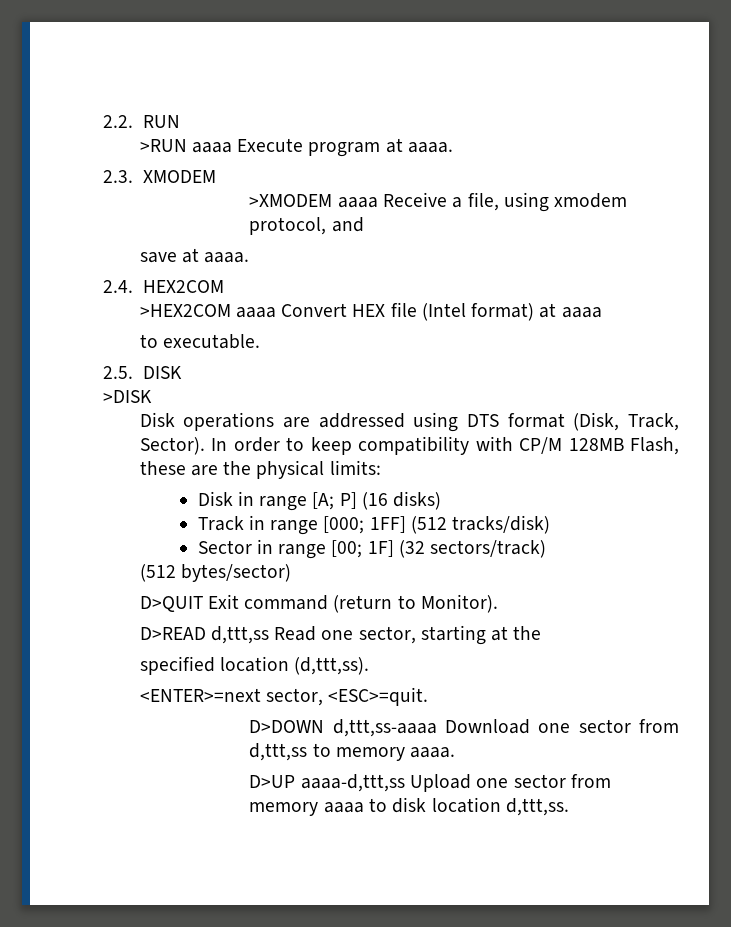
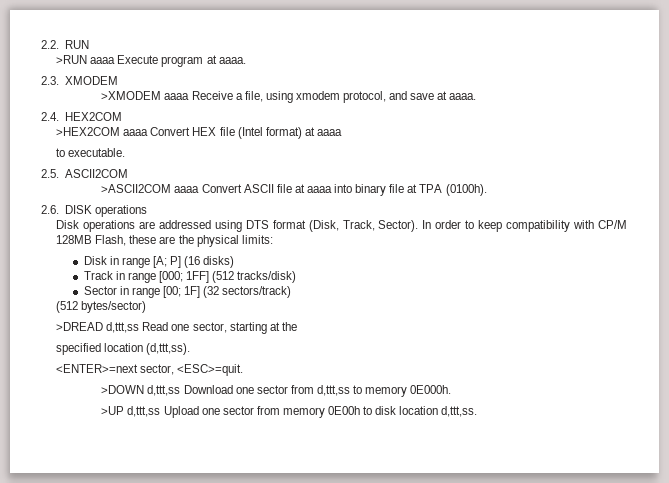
- >XMODEM aaaa Receive a file, using xmodem protocol, and
- save at aaaa.
+ >XMODEM aaaa Receive a file, using xmodem protocol, and save at aaaa.
- 2.5. DISK
- >DISK
+ 2.5. ASCII2COM
+ >ASCII2COM aaaa Convert ASCII file at aaaa into binary file at TPA (0100h).
+ 2.6. DISK operations
- D>QUIT Exit command (return to Monitor).
- D>READ d,ttt,ss Read one sector, starting at the
+ >DREAD d,ttt,ss Read one sector, starting at the
- D>DOWN d,ttt,ss-aaaa Download one sector from d,ttt,ss to memory aaaa.
- D>UP aaaa-d,ttt,ss Upload one sector from memory aaaa to disk location d,ttt,ss.
+ >DOWN d,ttt,ss Download one sector from d,ttt,ss to memory 0E000h.
+ >UP d,ttt,ss Upload one sector from memory 0E00h to disk location d,ttt,ss.

